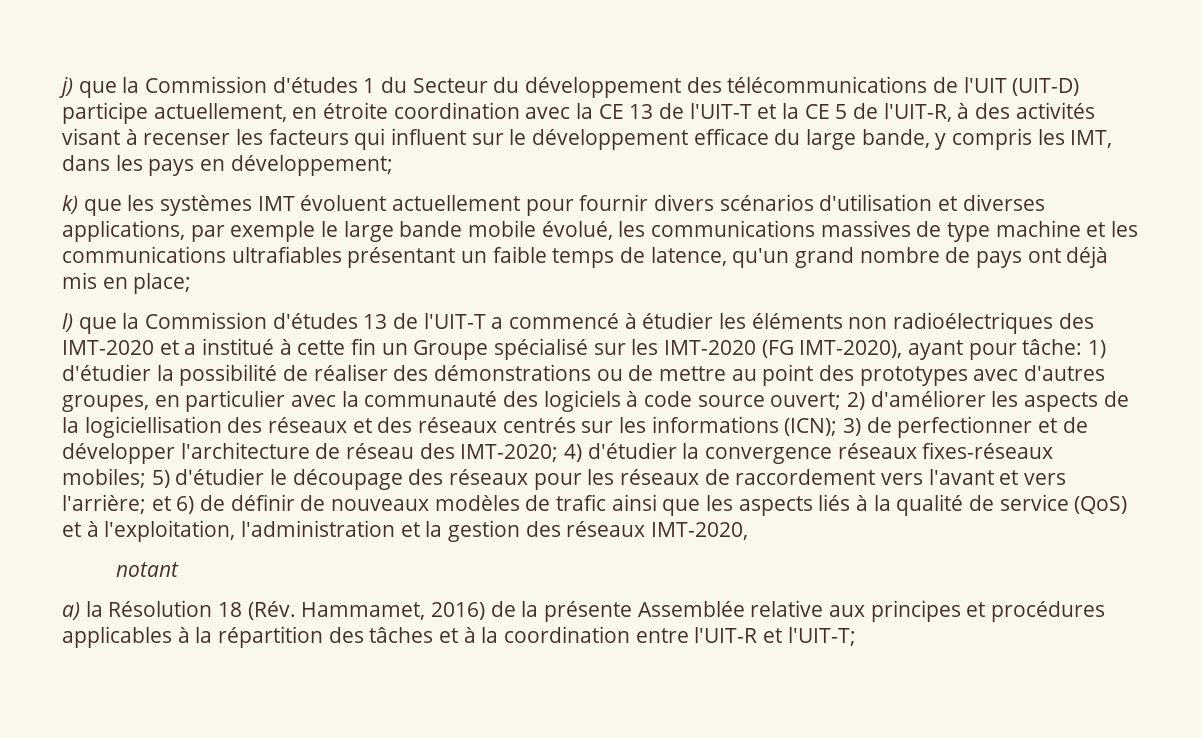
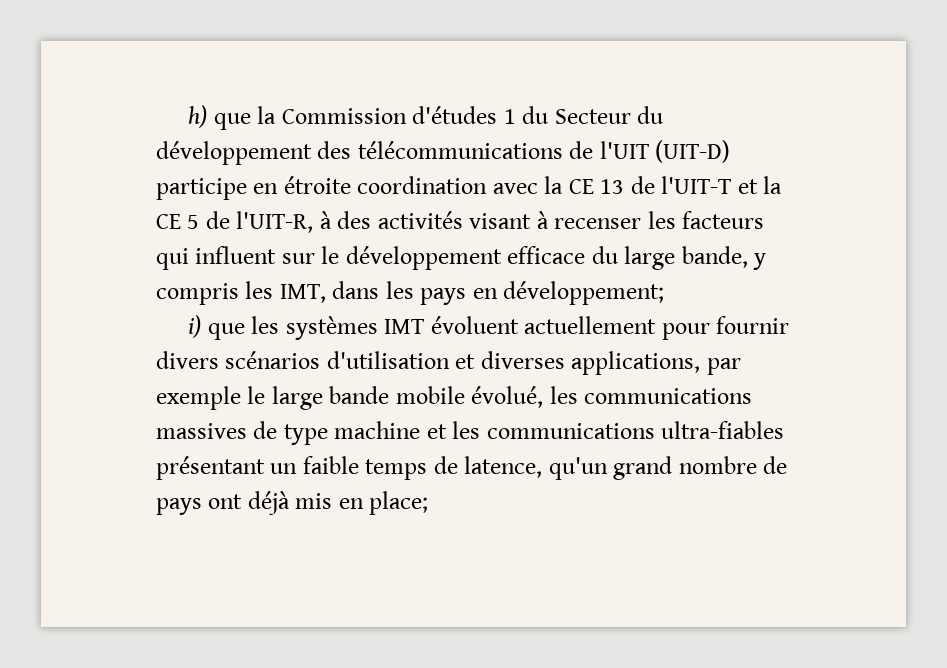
- j) que la Commission d'études 1 du Secteur du développement des télécommunications de l'UIT (UIT-D) participe actuellement, en étroite coordination avec la CE 13 de l'UIT-T et la CE 5 de l'UIT-R, à des activités visant à recenser les facteurs qui influent sur le développement efficace du large bande, y compris les IMT, dans les pays en développement;
+ h) que la Commission d'études 1 du Secteur du développement des télécommunications de l'UIT (UIT-D) participe en étroite coordination avec la CE 13 de l'UIT-T et la CE 5 de l'UIT-R, à des activités visant à recenser les facteurs qui influent sur le développement efficace du large bande, y compris les IMT, dans les pays en développement;
- k) que les systèmes IMT évoluent actuellement pour fournir divers scénarios d'utilisation et diverses applications, par exemple le large bande mobile évolué, les communications massives de type machine et les communications ultrafiables présentant un faible temps de latence, qu'un grand nombre de pays ont déjà mis en place;
+ i) que les systèmes IMT évoluent actuellement pour fournir divers scénarios d'utilisation et diverses applications, par exemple le large bande mobile évolué, les communications massives de type machine et les communications ultra-fiables présentant un faible temps de latence, qu'un grand nombre de pays ont déjà mis en place;
- l) que la Commission d'études 13 de l'UIT-T a commencé à étudier les éléments non radioélectriques des IMT-2020 et a institué à cette fin un Groupe spécialisé sur les IMT-2020 (FG IMT-2020), ayant pour tâche: 1) d'étudier la possibilité de réaliser des démonstrations ou de mettre au point des prototypes avec d'autres groupes, en particulier avec la communauté des logiciels à code source ouvert; 2) d'améliorer les aspects de la logiciellisation des réseaux et des réseaux centrés sur les informations (ICN); 3) de perfectionner et de développer l'architecture de réseau des IMT-2020; 4) d'étudier la convergence réseaux fixes-réseaux mobiles; 5) d'étudier le découpage des réseaux pour les réseaux de raccordement vers l'avant et vers l'arrière; et 6) de définir de nouveaux modèles de trafic ainsi que les aspects liés à la qualité de service (QoS) et à l'exploitation, l'administration et la gestion des réseaux IMT-2020,
- notant
- a) la Résolution 18 (Rév. Hammamet, 2016) de la présente Assemblée relative aux principes et procédures applicables à la répartition des tâches et à la coordination entre l'UIT-R et l'UIT-T;

